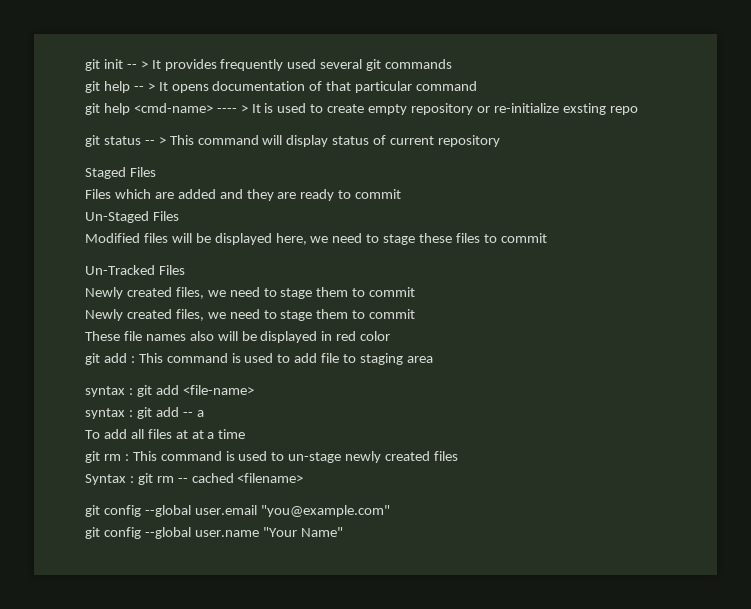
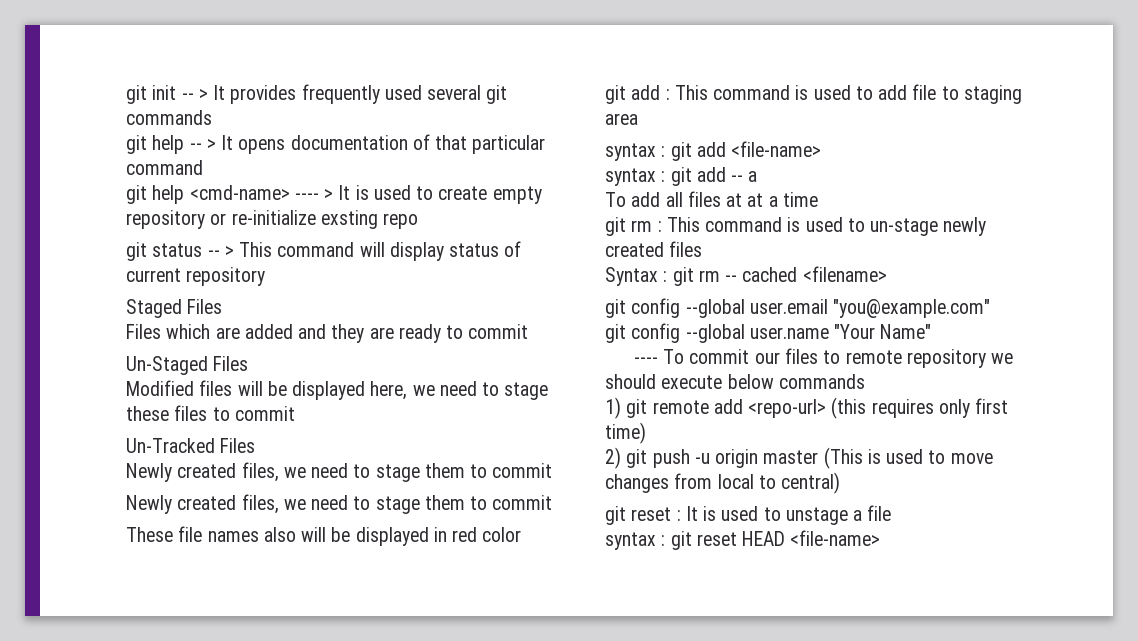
+ ---- To commit our files to remote repository we should execute below commands
+ 1) git remote add <repo-url> (this requires only first time)
+ 2) git push -u origin master (This is used to move changes from local to central)
+ git reset : It is used to unstage a file
+ syntax : git reset HEAD <file-name>

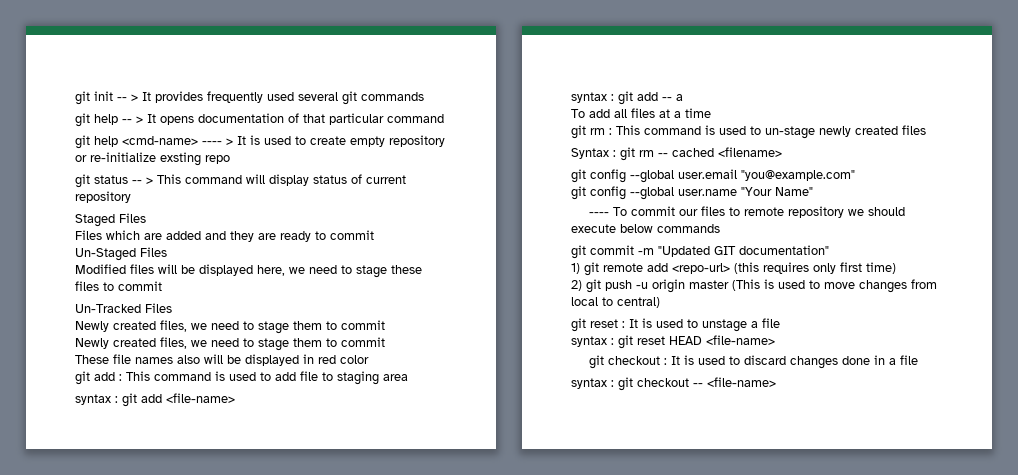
- To add all files at at a time
+ To add all files at a time
+ git commit -m "Updated GIT documentation"
+ git checkout : It is used to discard changes done in a file
+ syntax : git checkout -- <file-name>

